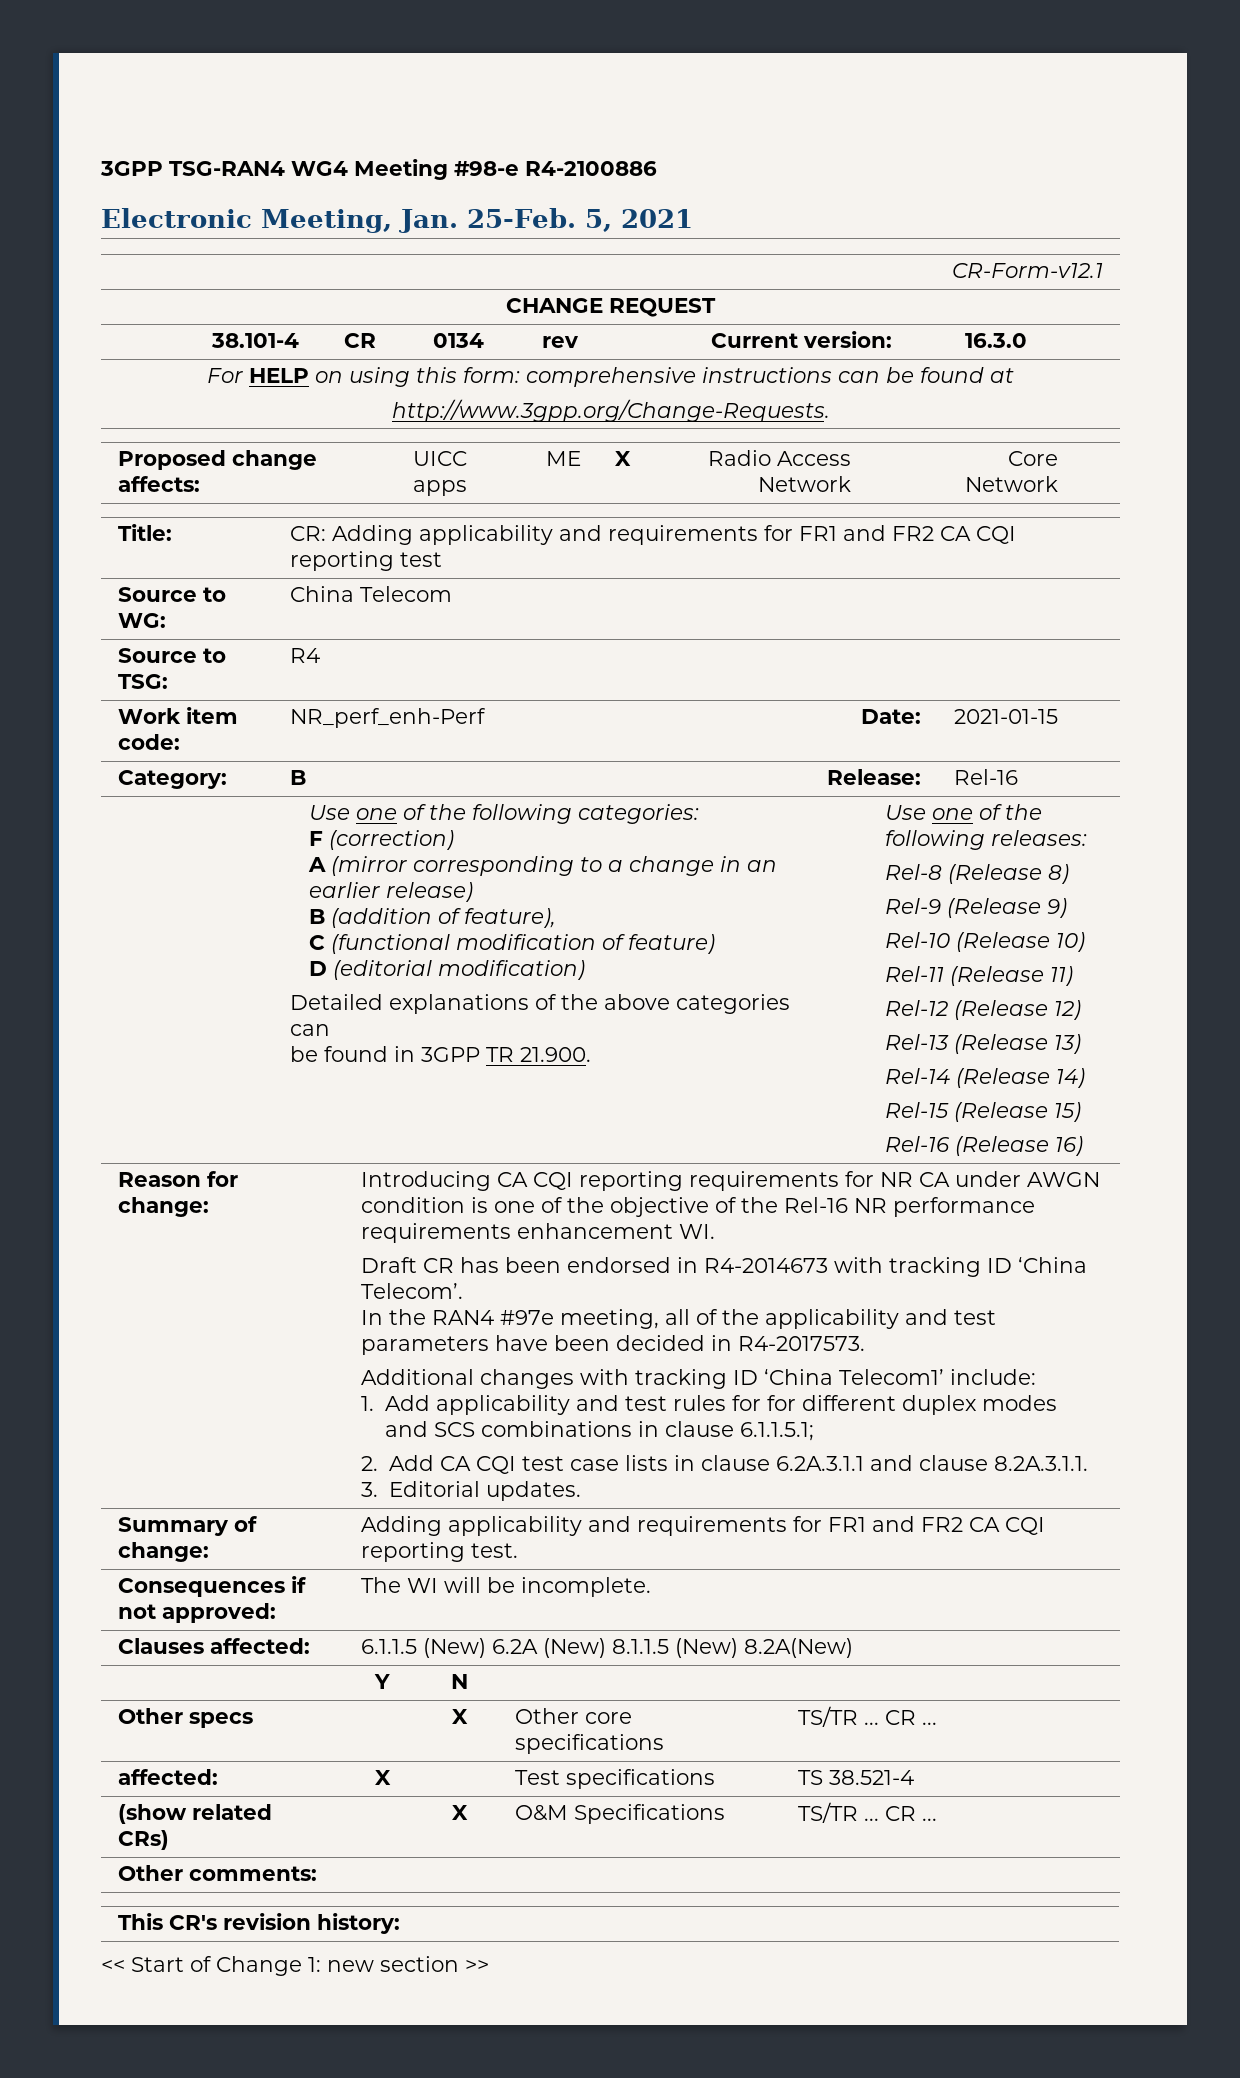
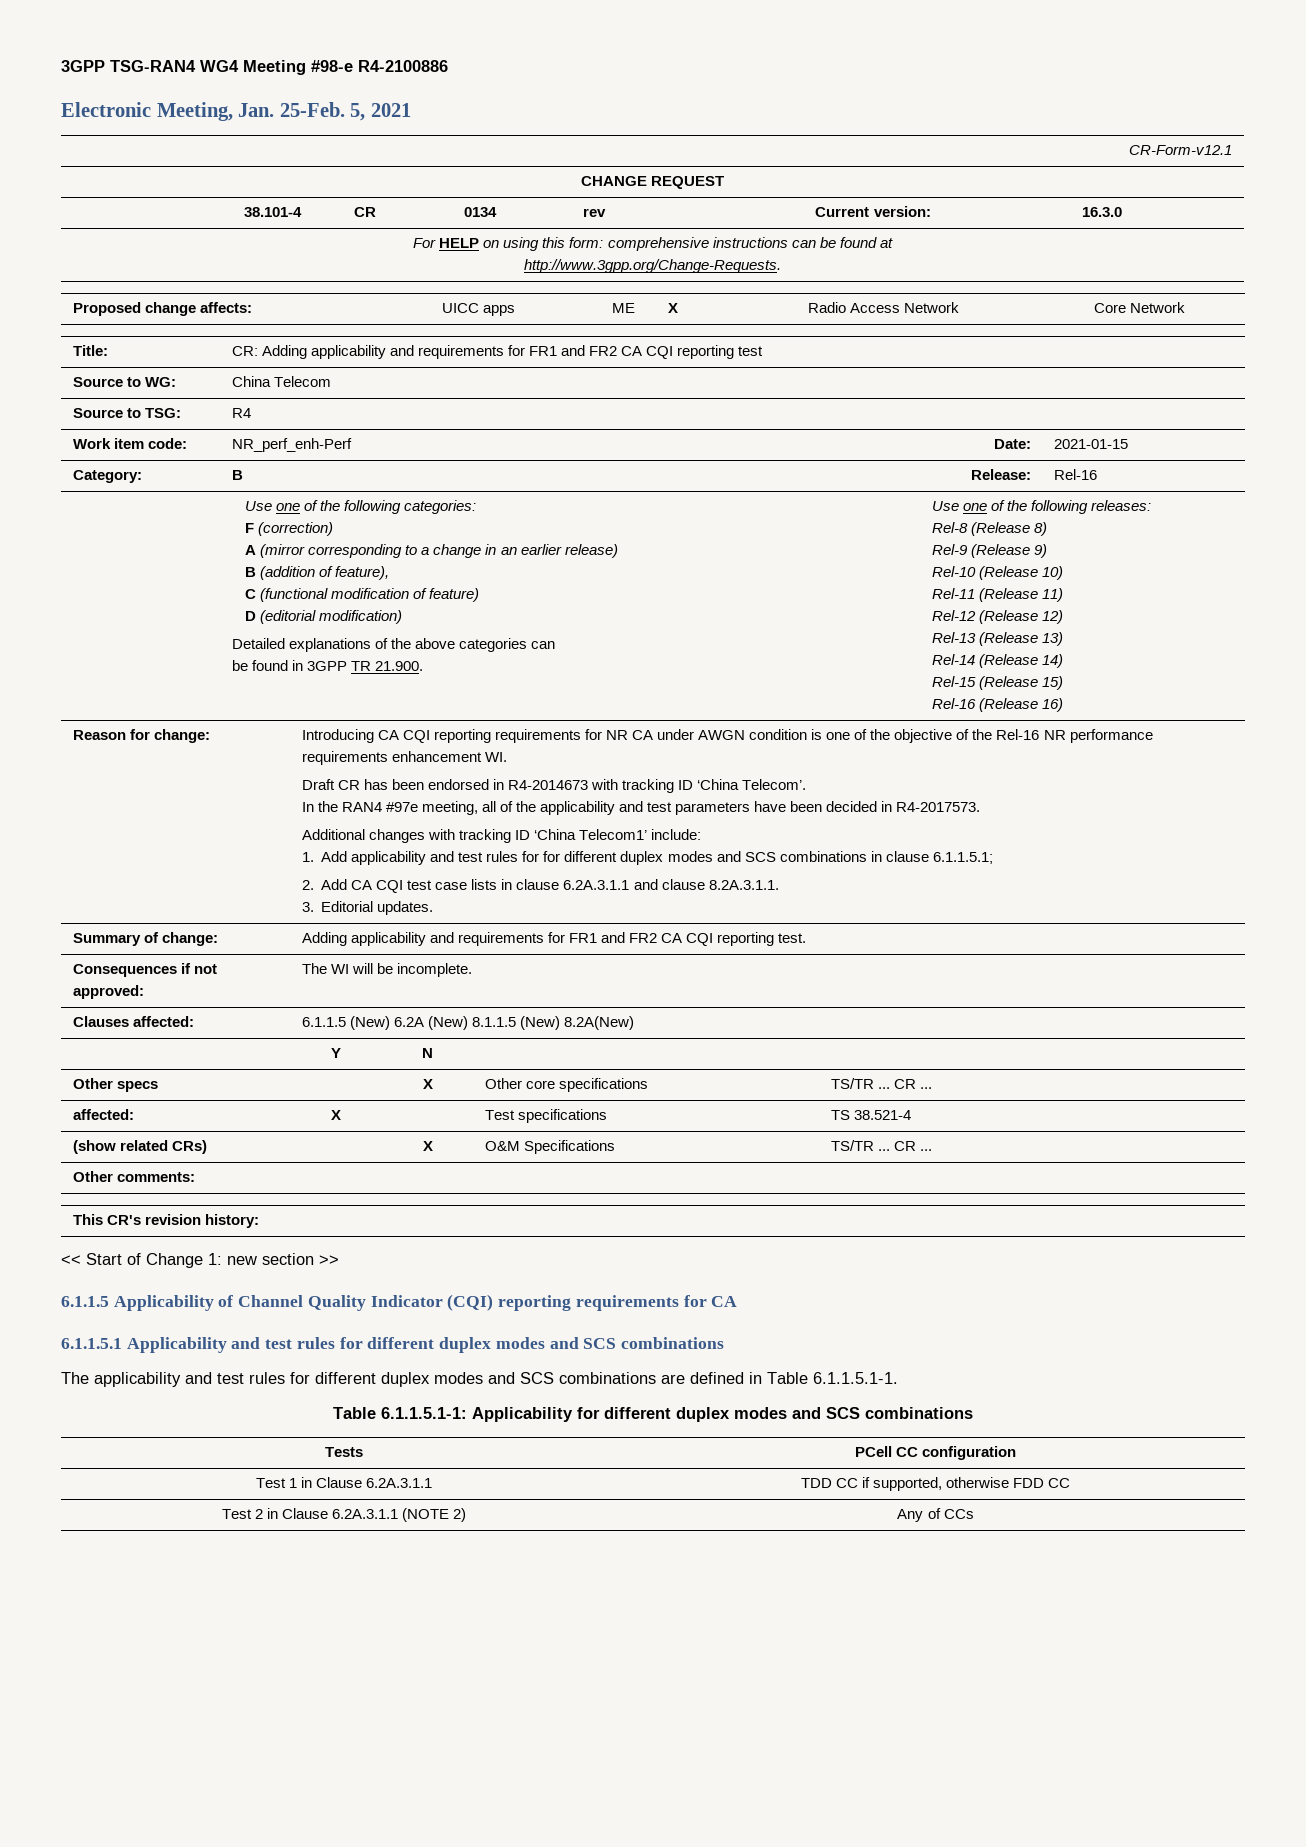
+ 6.1.1.5 Applicability of Channel Quality Indicator (CQI) reporting requirements for CA
+ 6.1.1.5.1 Applicability and test rules for different duplex modes and SCS combinations
+ The applicability and test rules for different duplex modes and SCS combinations are defined in Table 6.1.1.5.1-1.
+ Table 6.1.1.5.1-1: Applicability for different duplex modes and SCS combinations
+ Tests | PCell CC configuration
+ Test 1 in Clause 6.2A.3.1.1 | TDD CC if supported, otherwise FDD CC
+ Test 2 in Clause 6.2A.3.1.1 (NOTE 2) | Any of CCs

